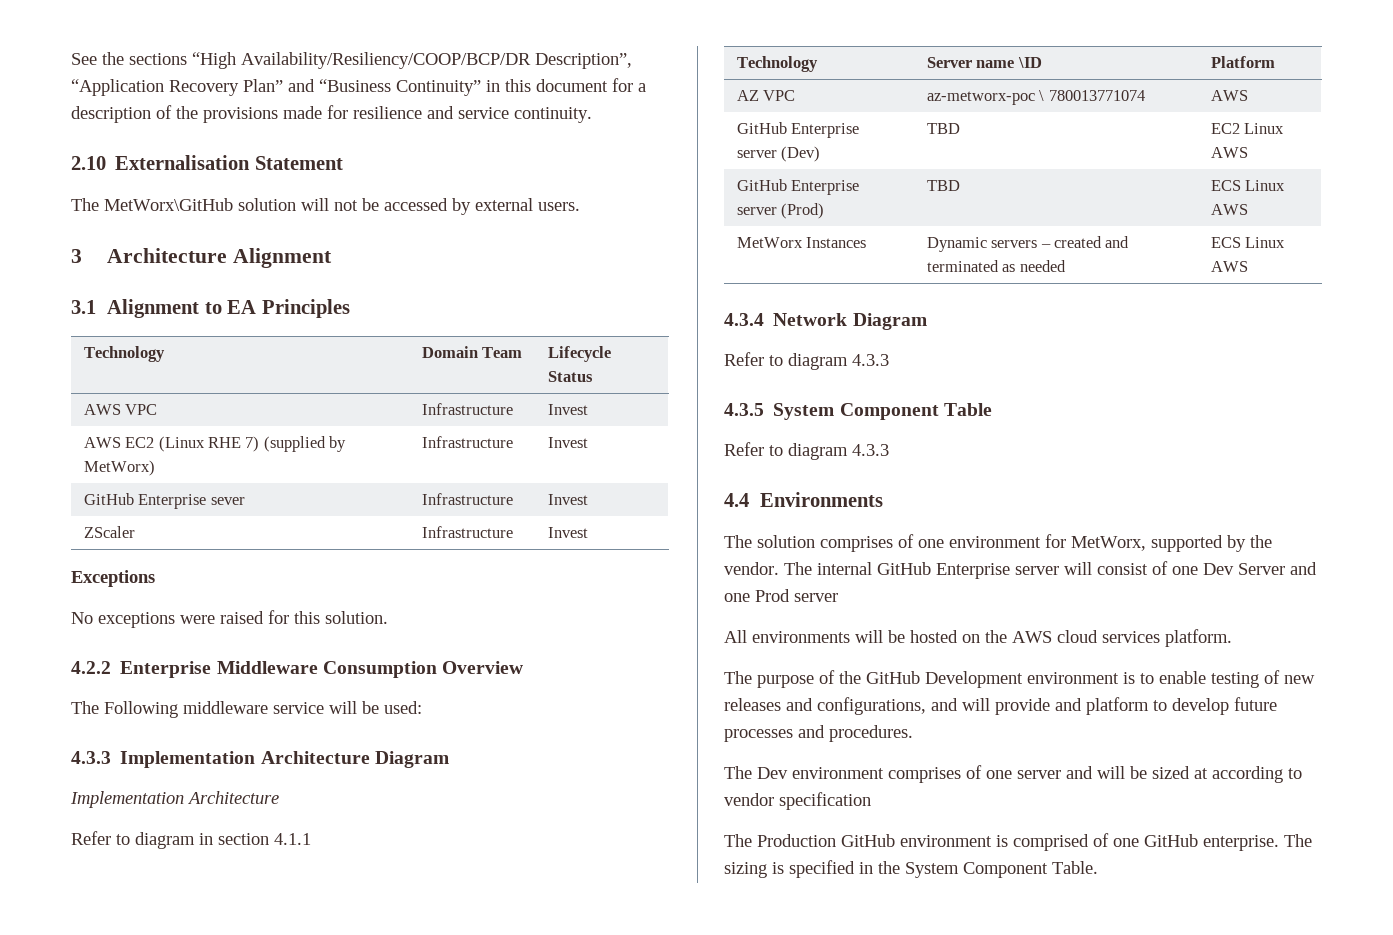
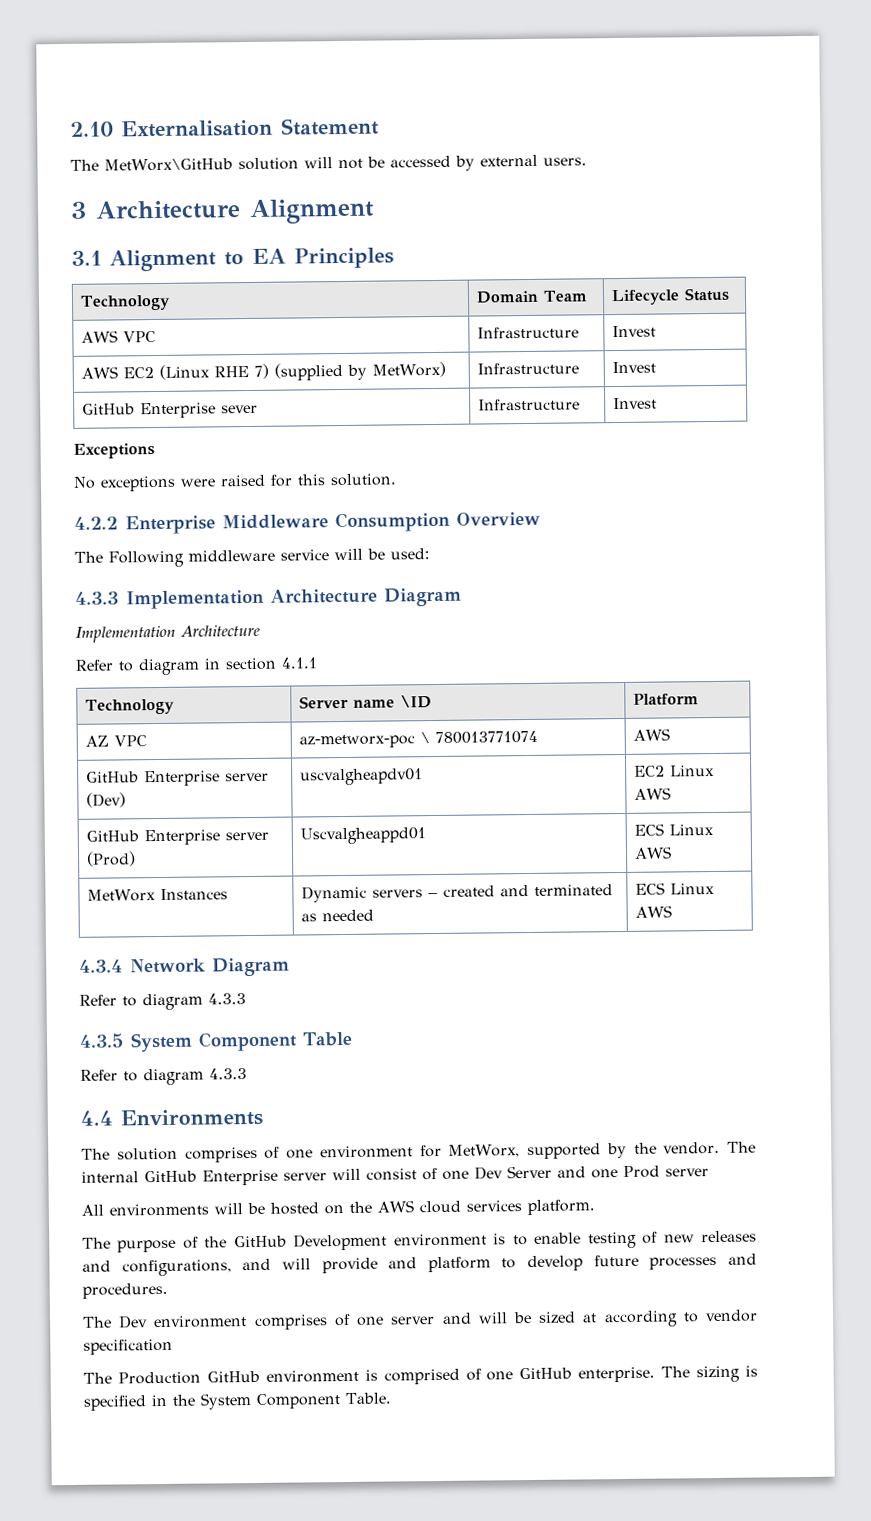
- See the sections “High Availability/Resiliency/COOP/BCP/DR Description”, “Application Recovery Plan” and “Business Continuity” in this document for a description of the provisions made for resilience and service continuity.
- ZScaler | Infrastructure | Invest
- GitHub Enterprise server (Dev) | TBD | EC2 Linux AWS
+ GitHub Enterprise server (Dev) | uscvalgheapdv01 | EC2 Linux AWS
- GitHub Enterprise server (Prod) | TBD | ECS Linux AWS
+ GitHub Enterprise server (Prod) | Uscvalgheappd01 | ECS Linux AWS

